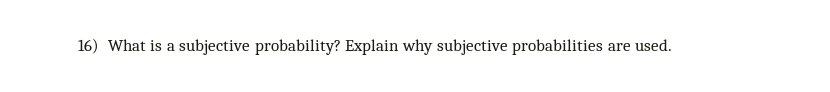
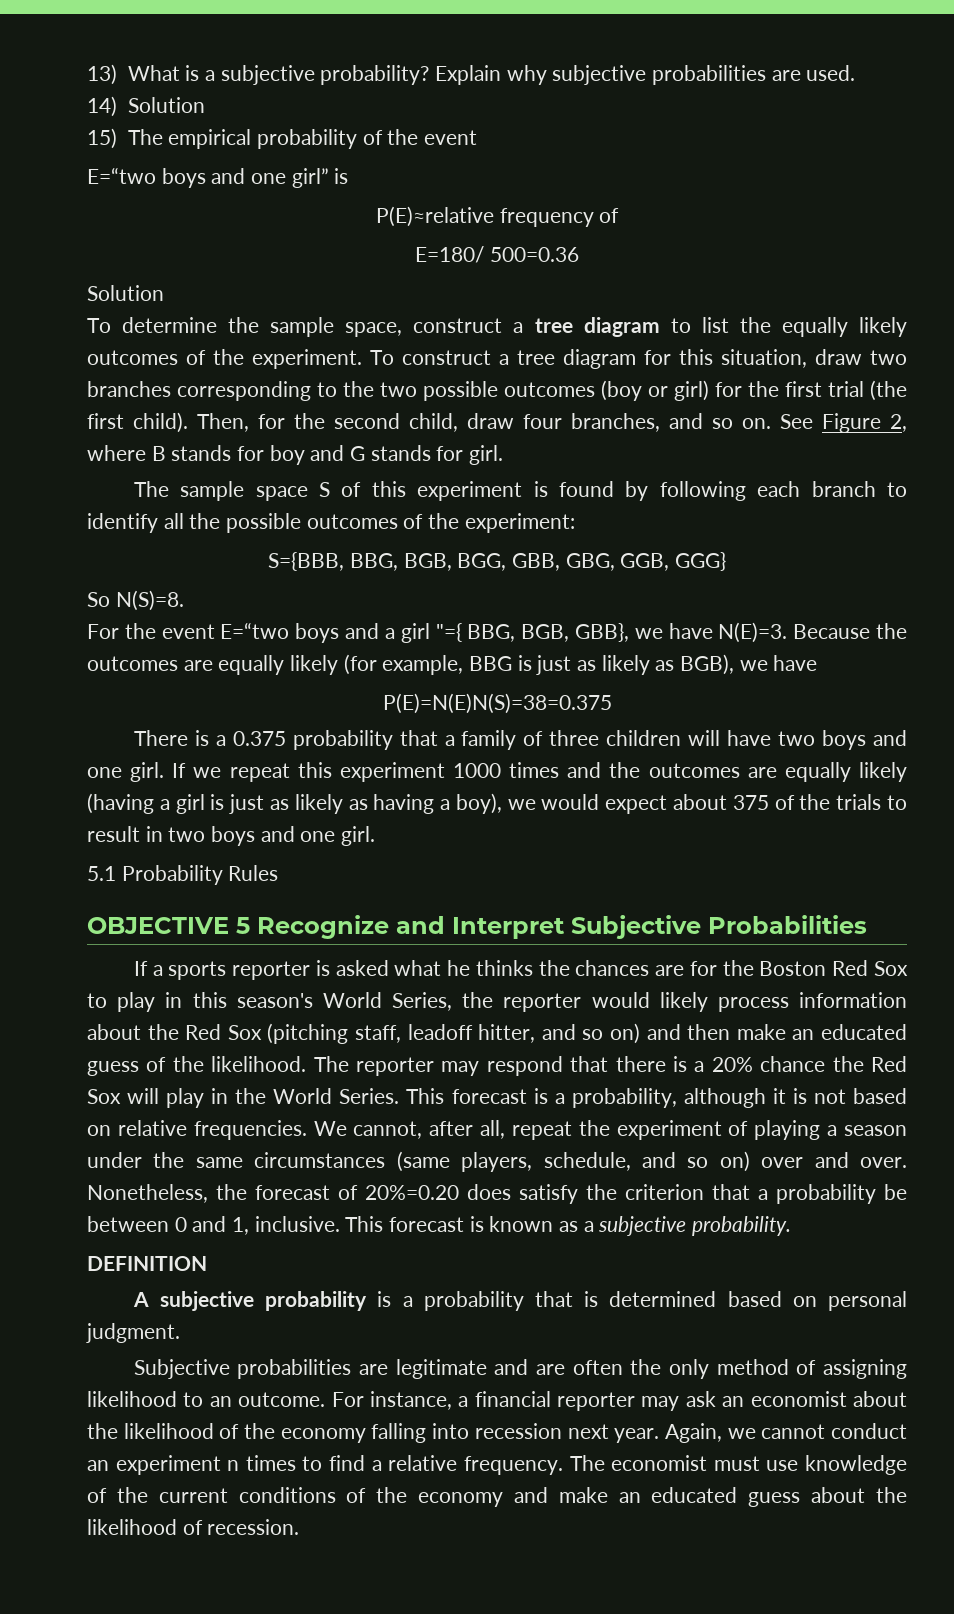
- 16) What is a subjective probability?
+ 13) What is a subjective probability?
+ 14) Solution
+ 15) The empirical probability of the event
+ E=“two boys and one girl” is
+ P(E)≈relative frequency of
+ E=180/ 500=0.36
+ Solution
+ To determine the sample space, construct a tree diagram to list the equally likely outcomes of the experiment. To construct a tree diagram for this situation, draw two branches corresponding to the two possible outcomes (boy or girl) for the first trial (the first child). Then, for the second child, draw four branches, and so on. See Figure 2, where B stands for boy and G stands for girl.
+ The sample space S of this experiment is found by following each branch to identify all the possible outcomes of the experiment:
+ S={BBB, BBG, BGB, BGG, GBB, GBG, GGB, GGG}
+ So N(S)=8.
+ For the event E=“two boys and a girl "={ BBG, BGB, GBB}, we have N(E)=3. Because the outcomes are equally likely (for example, BBG is just as likely as BGB), we have
+ P(E)=N(E)N(S)=38=0.375
+ There is a 0.375 probability that a family of three children will have two boys and one girl. If we repeat this experiment 1000 times and the outcomes are equally likely (having a girl is just as likely as having a boy), we would expect about 375 of the trials to result in two boys and one girl.
+ 5.1 Probability Rules
+ OBJECTIVE 5 Recognize and Interpret Subjective Probabilities
+ If a sports reporter is asked what he thinks the chances are for the Boston Red Sox to play in this season's World Series, the reporter would likely process information about the Red Sox (pitching staff, leadoff hitter, and so on) and then make an educated guess of the likelihood. The reporter may respond that there is a 20% chance the Red Sox will play in the World Series. This forecast is a probability, although it is not based on relative frequencies. We cannot, after all, repeat the experiment of playing a season under the same circumstances (same players, schedule, and so on) over and over. Nonetheless, the forecast of 20%=0.20 does satisfy the criterion that a probability be between 0 and 1, inclusive. This forecast is known as a subjective probability.
+ DEFINITION
+ A subjective probability is a probability that is determined based on personal judgment.
+ Subjective probabilities are legitimate and are often the only method of assigning likelihood to an outcome. For instance, a financial reporter may ask an economist about the likelihood of the economy falling into recession next year. Again, we cannot conduct an experiment n times to find a relative frequency. The economist must use knowledge of the current conditions of the economy and make an educated guess about the likelihood of recession.

